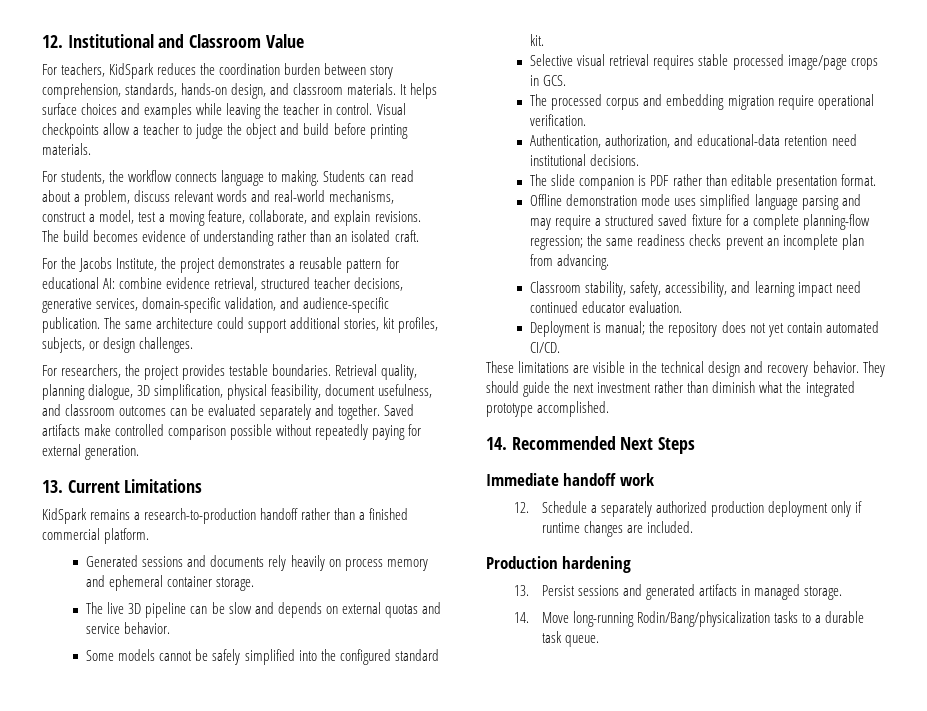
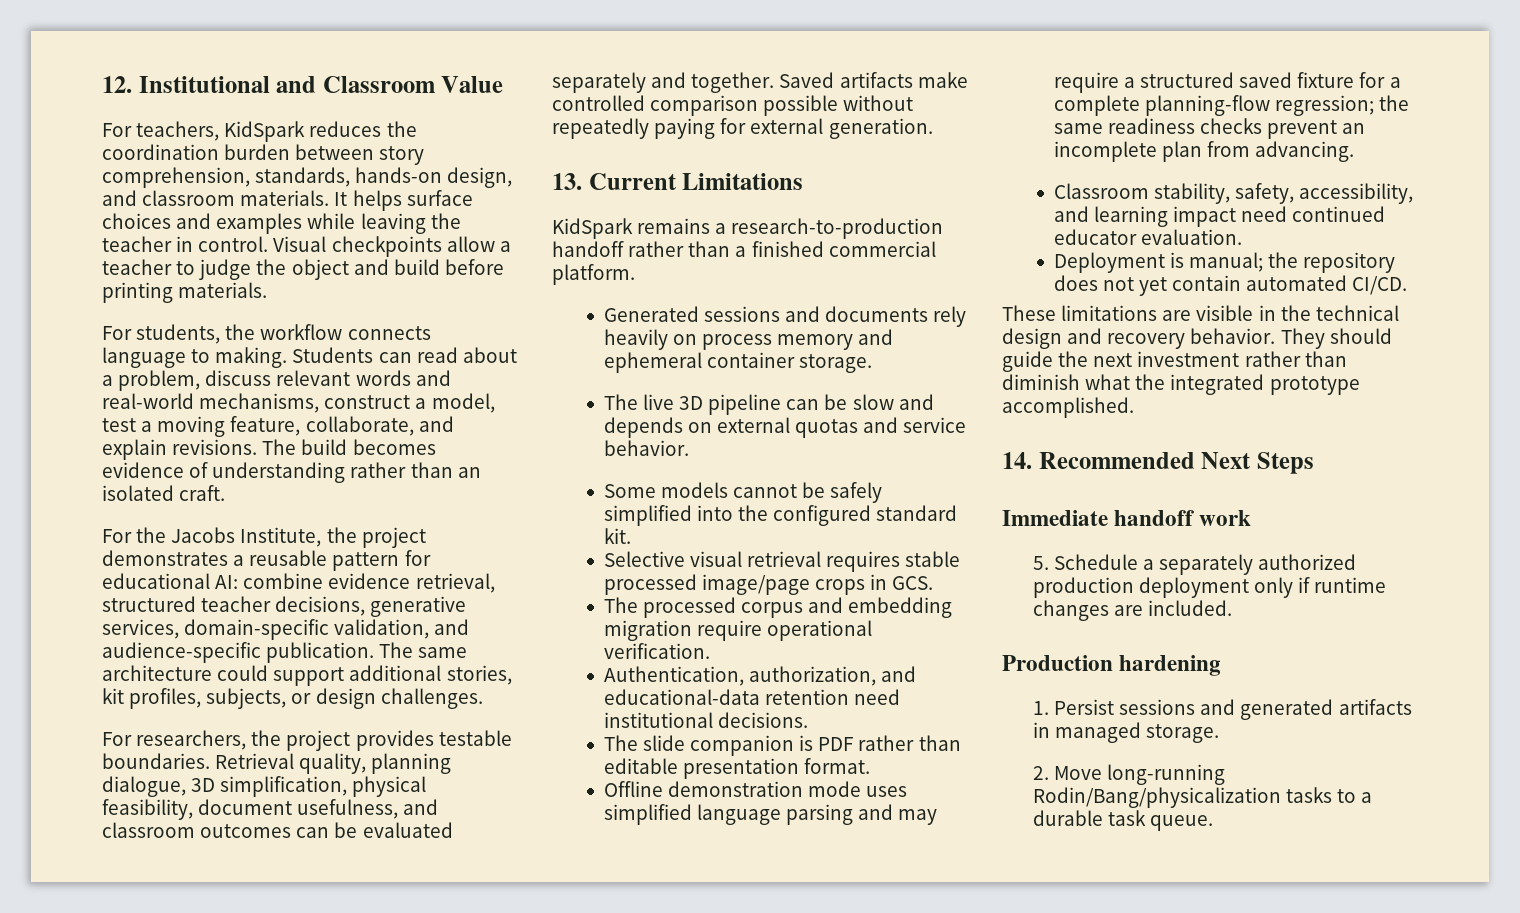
- 12. Schedule a separately authorized production deployment only if runtime changes are included.
+ 5. Schedule a separately authorized production deployment only if runtime changes are included.
- 13. Persist sessions and generated artifacts in managed storage.
+ 1. Persist sessions and generated artifacts in managed storage.
- 14. Move long-running Rodin/Bang/physicalization tasks to a durable task queue.
+ 2. Move long-running Rodin/Bang/physicalization tasks to a durable task queue.

